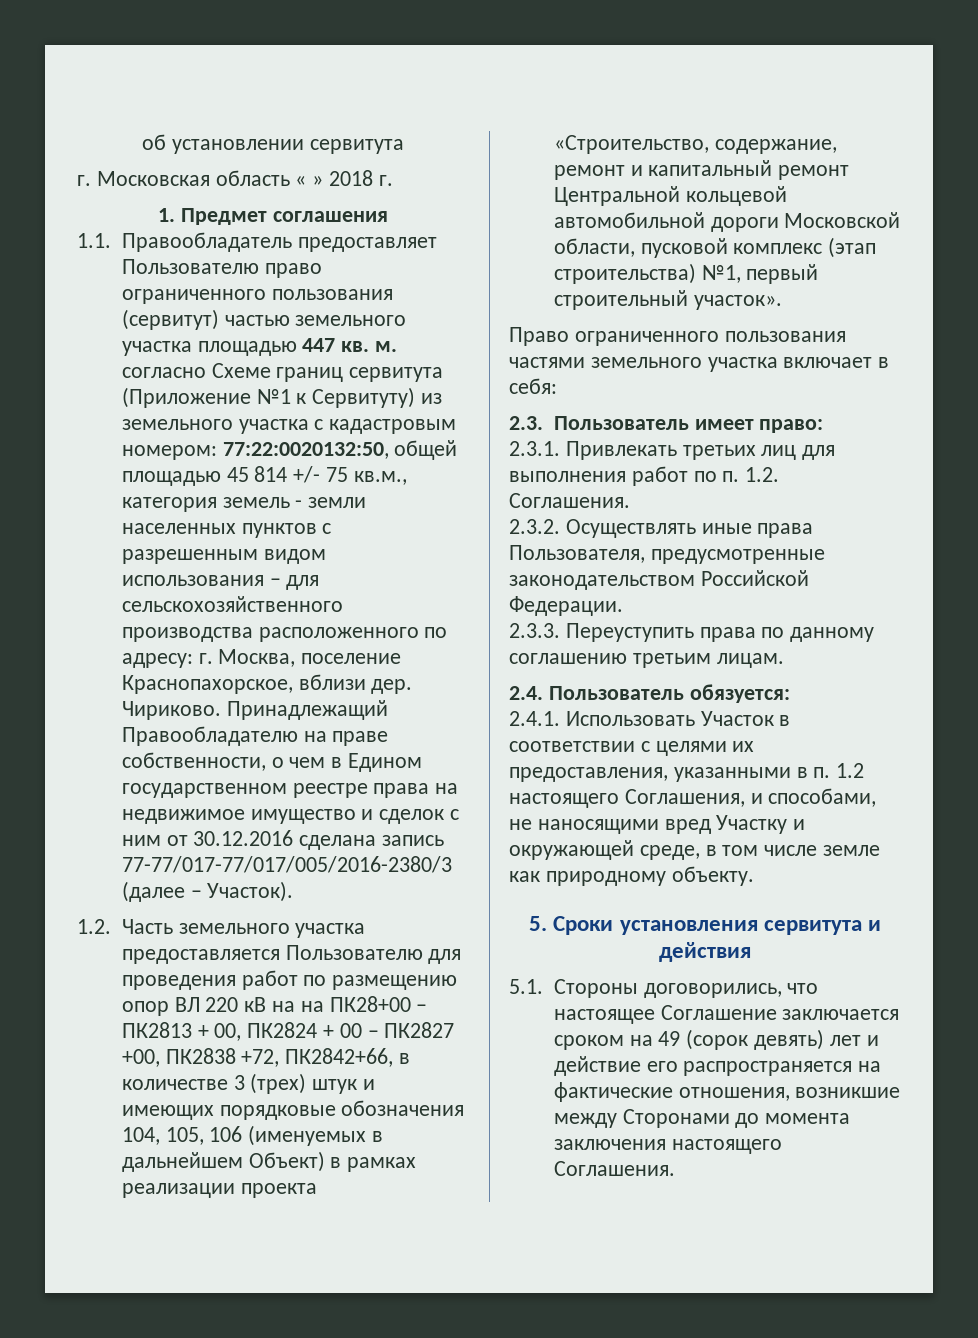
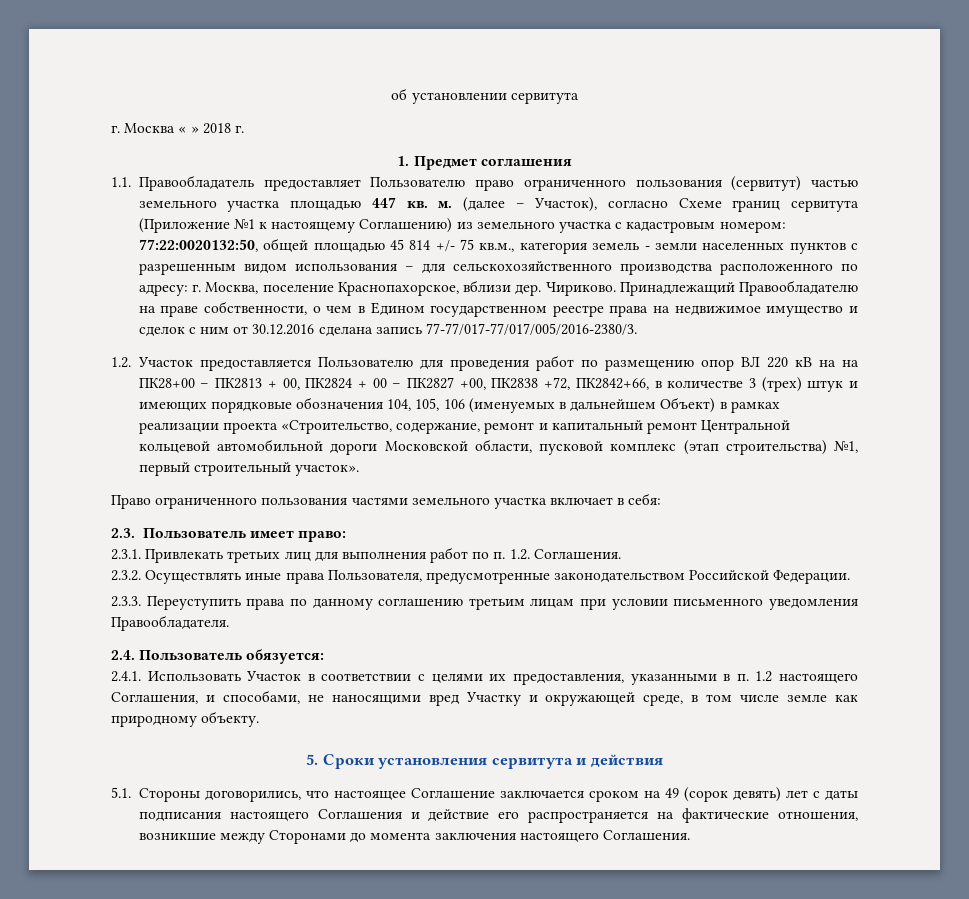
- г. Московская область « » 2018 г.
+ г. Москва « » 2018 г.
- 1.1. Правообладатель предоставляет Пользователю право ограниченного пользования (сервитут) частью земельного участка площадью 447 кв. м. согласно Схеме границ сервитута (Приложение №1 к Сервитуту) из земельного участка с кадастровым номером: 77:22:0020132:50, общей площадью 45 814 +/- 75 кв.м., категория земель - земли населенных пунктов с разрешенным видом использования – для сельскохозяйственного производства расположенного по адресу: г. Москва, поселение Краснопахорское, вблизи дер.
+ 1.1. Правообладатель предоставляет Пользователю право ограниченного пользования (сервитут) частью земельного участка площадью 447 кв. м. (далее – Участок), согласно Схеме границ сервитута (Приложение №1 к настоящему Соглашению) из земельного участка с кадастровым номером: 77:22:0020132:50, общей площадью 45 814 +/- 75 кв.м., категория земель - земли населенных пунктов с разрешенным видом использования – для сельскохозяйственного производства расположенного по адресу: г. Москва, поселение Краснопахорское, вблизи дер.
- Принадлежащий Правообладателю на праве собственности, о чем в Едином государственном реестре права на недвижимое имущество и сделок с ним от 30.12.2016 сделана запись 77-77/017-77/017/005/2016-2380/3 (далее – Участок).
- 1.2. Часть земельного участка предоставляется Пользователю для проведения работ по размещению опор ВЛ 220 кВ на на ПК28+00 – ПК2813 + 00, ПК2824 + 00 – ПК2827 +00, ПК2838 +72, ПК2842+66, в количестве 3 (трех) штук и имеющих порядковые обозначения 104, 105, 106 (именуемых в дальнейшем Объект) в рамках реализации проекта «Строительство, содержание, ремонт и капитальный ремонт Центральной кольцевой автомобильной дороги Московской области, пусковой комплекс (этап строительства) №1, первый строительный участок».
+ Принадлежащий Правообладателю на праве собственности, о чем в Едином государственном реестре права на недвижимое имущество и сделок с ним от 30.12.2016 сделана запись 77-77/017-77/017/005/2016-2380/3.
+ 1.2. Участок предоставляется Пользователю для проведения работ по размещению опор ВЛ 220 кВ на на ПК28+00 – ПК2813 + 00, ПК2824 + 00 – ПК2827 +00, ПК2838 +72, ПК2842+66, в количестве 3 (трех) штук и имеющих порядковые обозначения 104, 105, 106 (именуемых в дальнейшем Объект) в рамках реализации проекта «Строительство, содержание, ремонт и капитальный ремонт Центральной кольцевой автомобильной дороги Московской области, пусковой комплекс (этап строительства) №1, первый строительный участок».
- 2.3.3. Переуступить права по данному соглашению третьим лицам.
+ 2.3.3. Переуступить права по данному соглашению третьим лицам при условии письменного уведомления Правообладателя.
- 5.1. Стороны договорились, что настоящее Соглашение заключается сроком на 49 (сорок девять) лет и действие его распространяется на фактические отношения, возникшие между Сторонами до момента заключения настоящего Соглашения.
+ 5.1. Стороны договорились, что настоящее Соглашение заключается сроком на 49 (сорок девять) лет с даты подписания настоящего Соглашения и действие его распространяется на фактические отношения, возникшие между Сторонами до момента заключения настоящего Соглашения.

